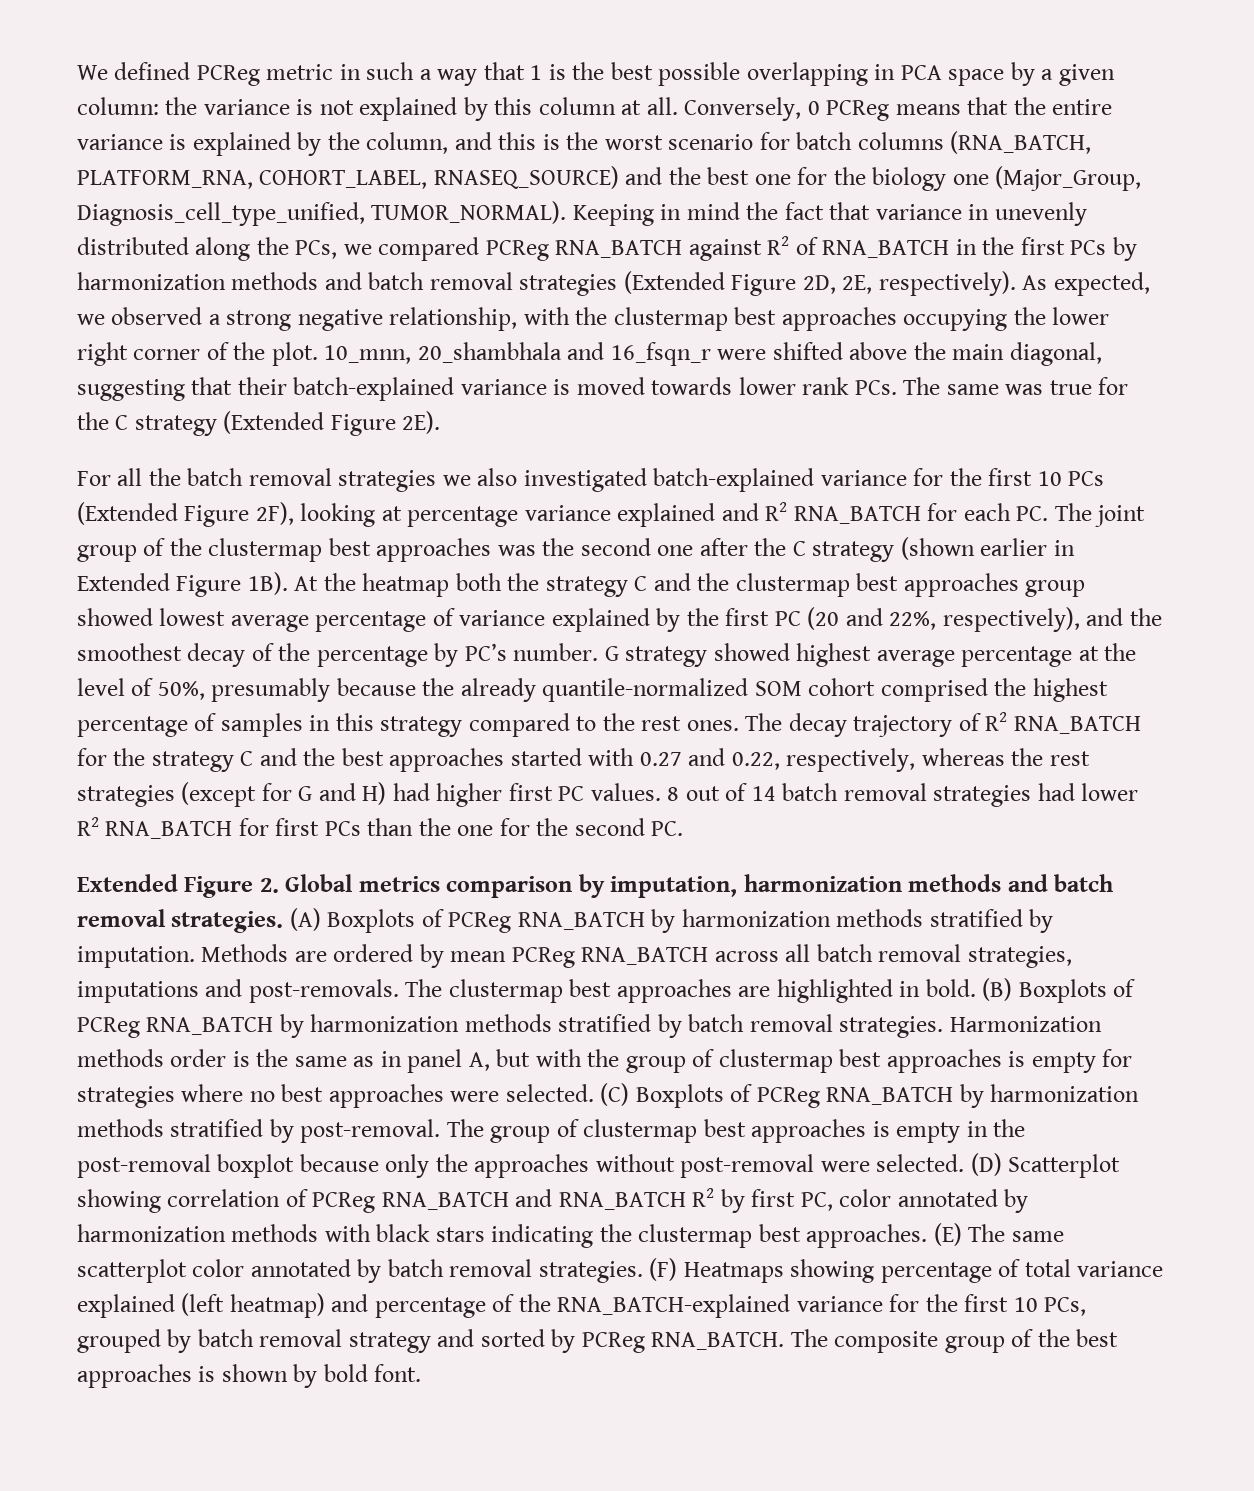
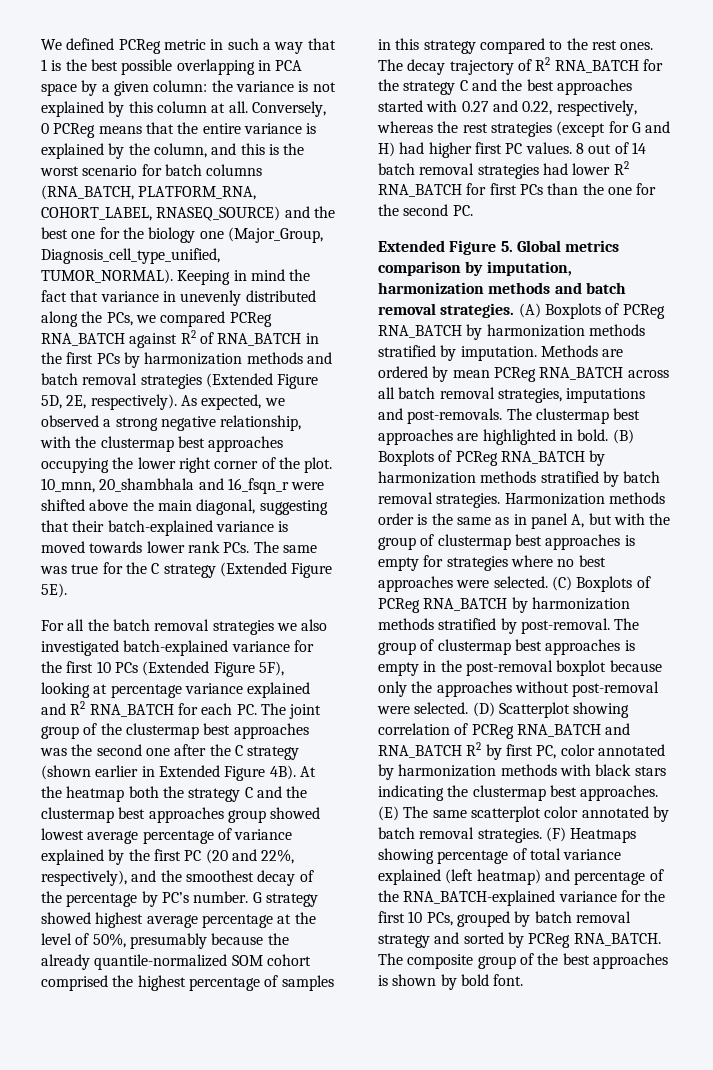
- Keeping in mind the fact that variance in unevenly distributed along the PCs, we compared PCReg RNA_BATCH against R2 of RNA_BATCH in the first PCs by harmonization methods and batch removal strategies (Extended Figure 2D, 2E, respectively).
+ Keeping in mind the fact that variance in unevenly distributed along the PCs, we compared PCReg RNA_BATCH against R2 of RNA_BATCH in the first PCs by harmonization methods and batch removal strategies (Extended Figure 5D, 2E, respectively).
- 10_mnn, 20_shambhala and 16_fsqn_r were shifted above the main diagonal, suggesting that their batch-explained variance is moved towards lower rank PCs. The same was true for the C strategy (Extended Figure 2E).
+ 10_mnn, 20_shambhala and 16_fsqn_r were shifted above the main diagonal, suggesting that their batch-explained variance is moved towards lower rank PCs. The same was true for the C strategy (Extended Figure 5E).
- For all the batch removal strategies we also investigated batch-explained variance for the first 10 PCs (Extended Figure 2F), looking at percentage variance explained and R2 RNA_BATCH for each PC. The joint group of the clustermap best approaches was the second one after the C strategy (shown earlier in Extended Figure 1B).
+ For all the batch removal strategies we also investigated batch-explained variance for the first 10 PCs (Extended Figure 5F), looking at percentage variance explained and R2 RNA_BATCH for each PC. The joint group of the clustermap best approaches was the second one after the C strategy (shown earlier in Extended Figure 4B).
- Extended Figure 2. Global metrics comparison by imputation, harmonization methods and batch removal strategies.
+ Extended Figure 5. Global metrics comparison by imputation, harmonization methods and batch removal strategies.

